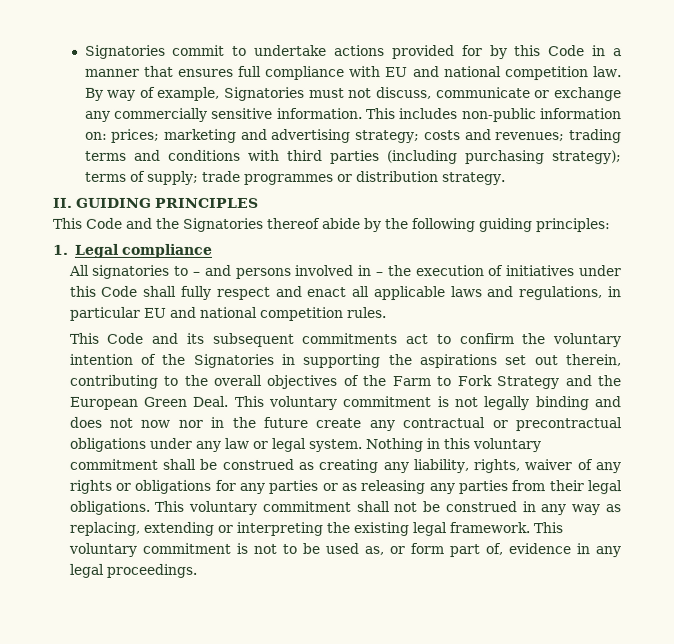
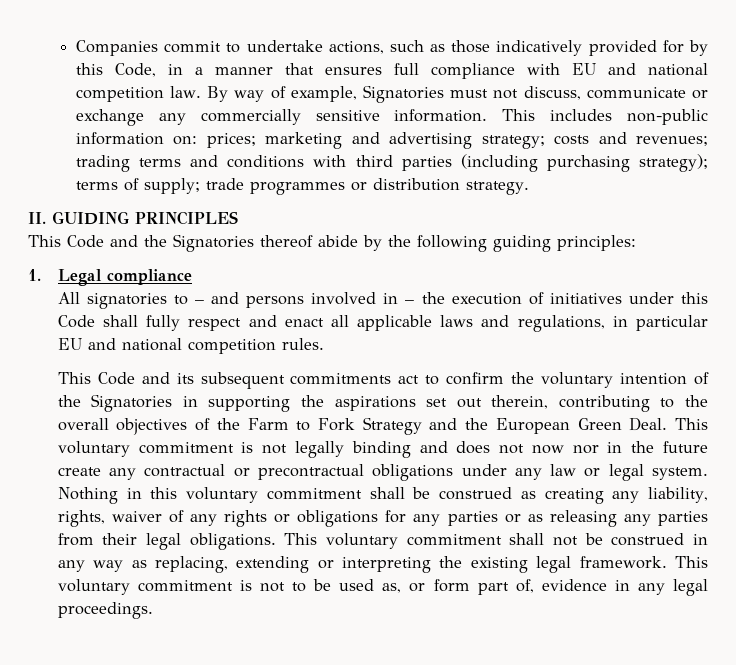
- Signatories commit to undertake actions provided for by this Code in a manner that ensures full compliance with EU and national competition law.
+ Companies commit to undertake actions, such as those indicatively provided for by this Code, in a manner that ensures full compliance with EU and national competition law.

